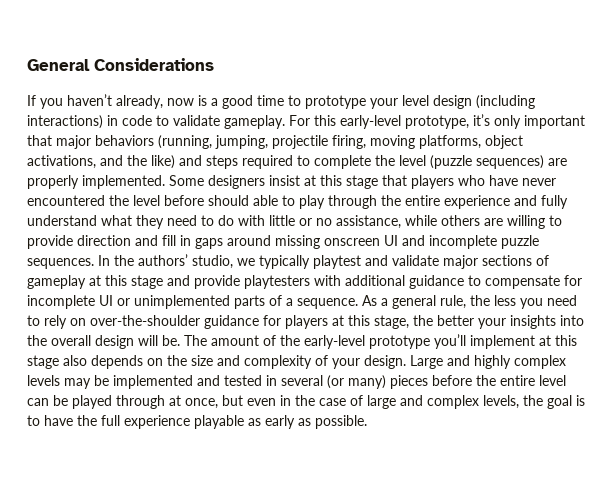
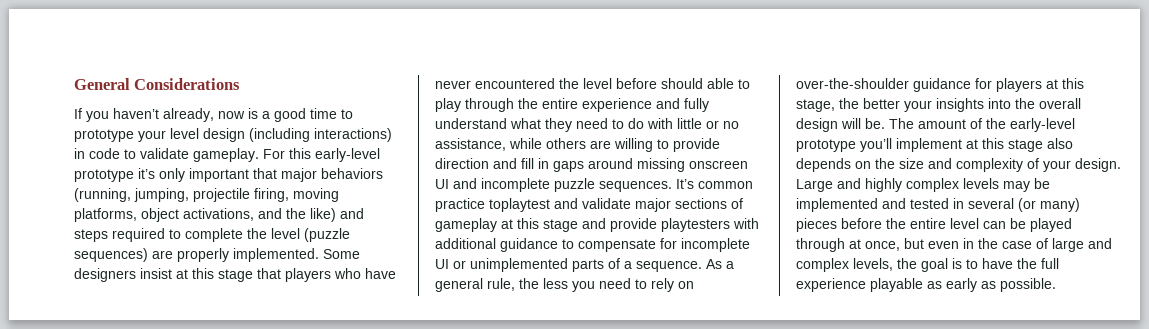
- For this early-level prototype, it’s only important that major behaviors (running, jumping, projectile firing, moving platforms, object activations, and the like) and steps required to complete the level (puzzle sequences) are properly implemented.
+ For this early-level prototype it’s only important that major behaviors (running, jumping, projectile firing, moving platforms, object activations, and the like) and steps required to complete the level (puzzle sequences) are properly implemented.
- In the authors’ studio, we typically playtest and validate major sections of gameplay at this stage and provide playtesters with additional guidance to compensate for incomplete UI or unimplemented parts of a sequence.
+ It’s common practice toplaytest and validate major sections of gameplay at this stage and provide playtesters with additional guidance to compensate for incomplete UI or unimplemented parts of a sequence.

